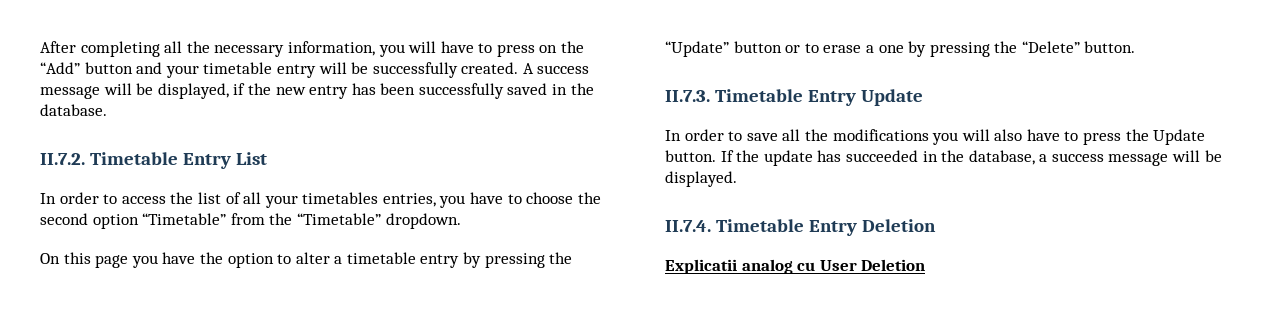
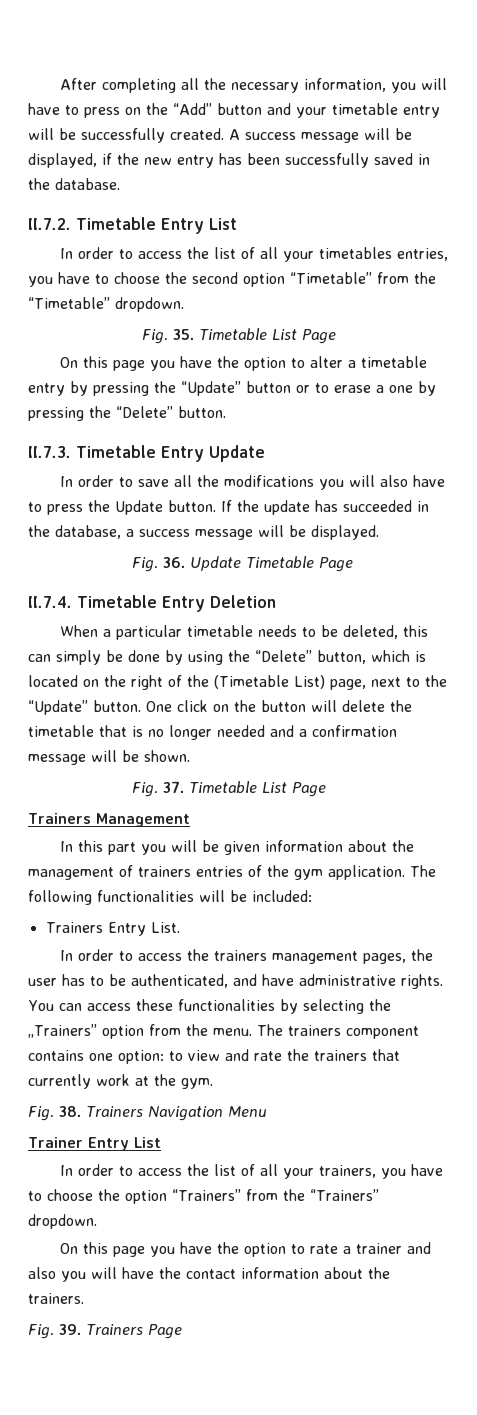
+ Fig. 35. Timetable List Page
+ Fig. 36. Update Timetable Page
- Explicatii analog cu User Deletion
+ When a particular timetable needs to be deleted, this can simply be done by using the “Delete” button, which is located on the right of the (Timetable List) page, next to the “Update” button. One click on the button will delete the timetable that is no longer needed and a confirmation message will be shown.
+ Fig. 37. Timetable List Page
+ Trainers Management
+ In this part you will be given information about the management of trainers entries of the gym application. The following functionalities will be included:
+ Trainers Entry List.
+ In order to access the trainers management pages, the user has to be authenticated, and have administrative rights. You can access these functionalities by selecting the „Trainers” option from the menu. The trainers component contains one option: to view and rate the trainers that currently work at the gym.
+ Fig. 38. Trainers Navigation Menu
+ Trainer Entry List
+ In order to access the list of all your trainers, you have to choose the option “Trainers” from the “Trainers” dropdown.
+ On this page you have the option to rate a trainer and also you will have the contact information about the trainers.
+ Fig. 39. Trainers Page

